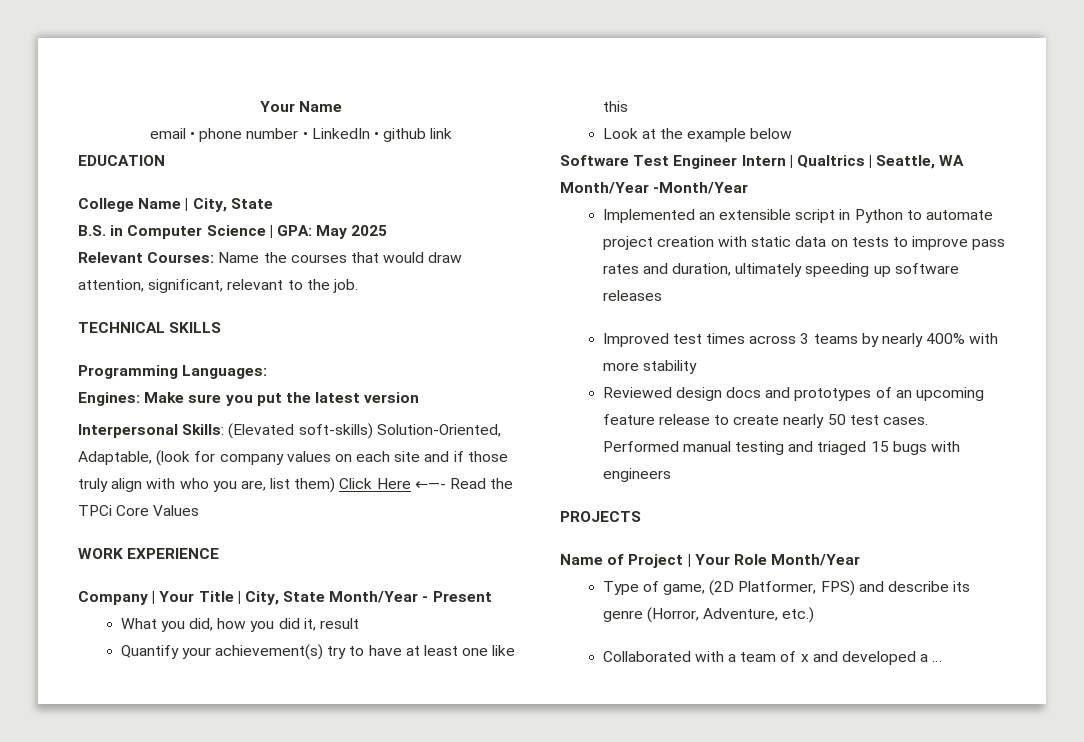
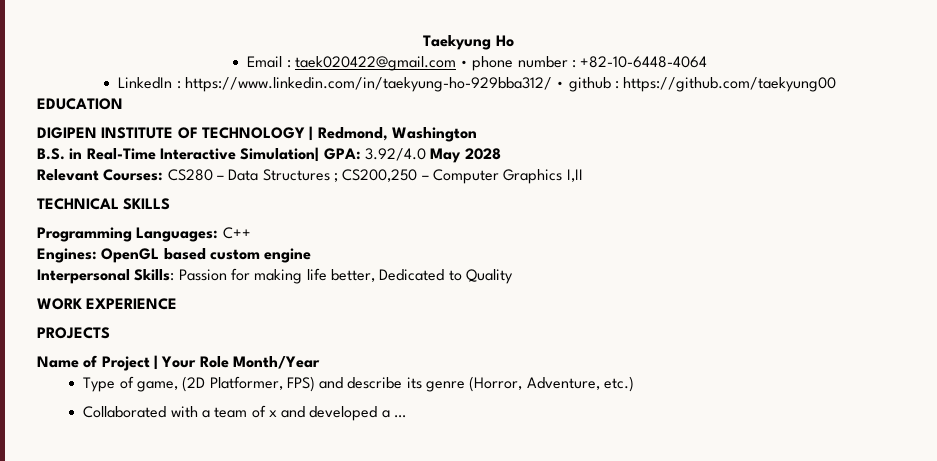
- Your Name
- email • phone number • LinkedIn • github link
+ Taekyung Ho
+ Email : taek020422@gmail.com • phone number : +82-10-6448-4064
+ LinkedIn : https://www.linkedin.com/in/taekyung-ho-929bba312/ • github : https://github.com/taekyung00
  EDUCATION
- College Name | City, State
- B.S. in Computer Science | GPA: May 2025
- Relevant Courses: Name the courses that would draw attention, significant, relevant to the job.
+ DIGIPEN INSTITUTE OF TECHNOLOGY | Redmond, Washington
+ B.S. in Real-Time Interactive Simulation| GPA: 3.92/4.0 May 2028
+ Relevant Courses: CS280 – Data Structures ; CS200,250 – Computer Graphics I,II
- Programming Languages:
+ Programming Languages: C++
- Engines: Make sure you put the latest version
- Interpersonal Skills: (Elevated soft-skills) Solution-Oriented, Adaptable, (look for company values on each site and if those truly align with who you are, list them) Click Here ←—- Read the TPCi Core Values
+ Engines: OpenGL based custom engine
+ Interpersonal Skills: Passion for making life better, Dedicated to Quality
  WORK EXPERIENCE
- Company | Your Title | City, State Month/Year - Present
- What you did, how you did it, result
- Quantify your achievement(s) try to have at least one like this
- Look at the example below
- Software Test Engineer Intern | Qualtrics | Seattle, WA Month/Year -Month/Year
- Implemented an extensible script in Python to automate project creation with static data on tests to improve pass rates and duration, ultimately speeding up software releases
- Improved test times across 3 teams by nearly 400% with more stability
- Reviewed design docs and prototypes of an upcoming feature release to create nearly 50 test cases. Performed manual testing and triaged 15 bugs with engineers

